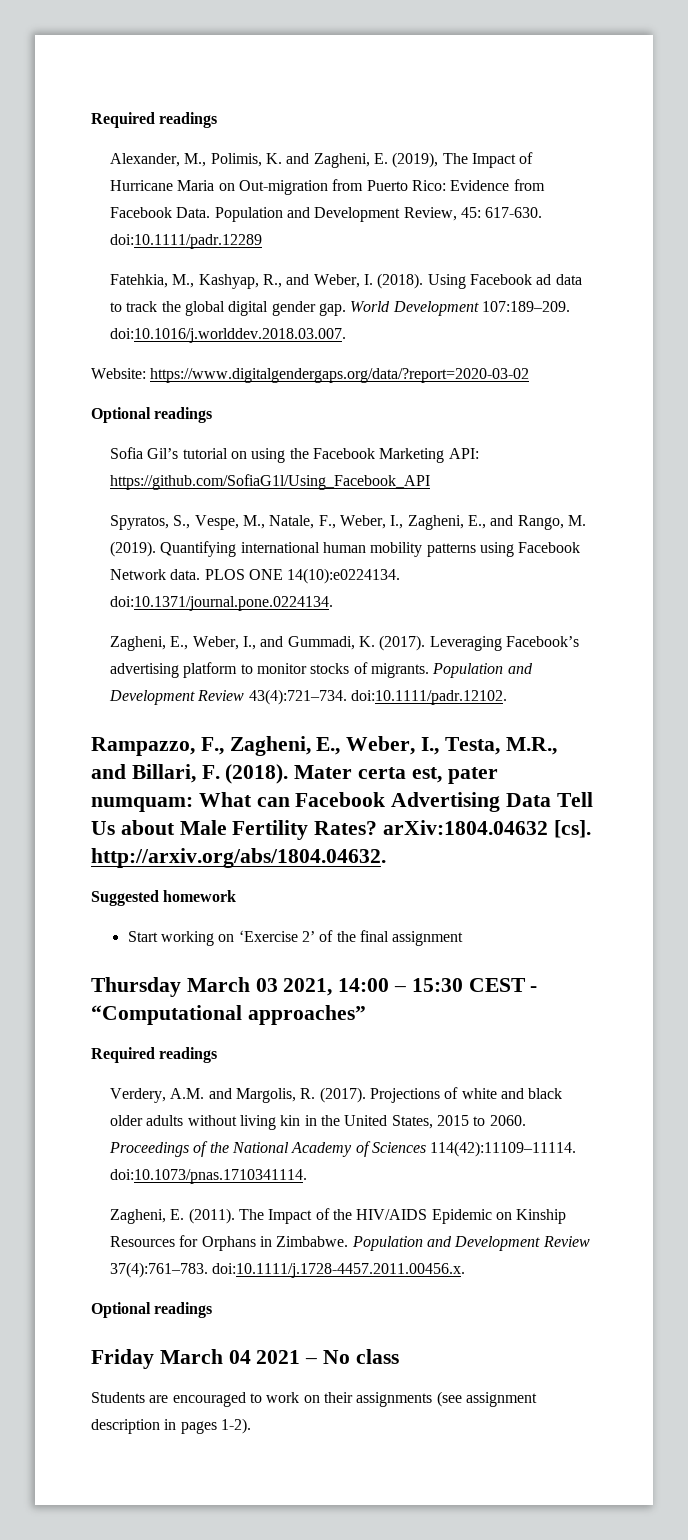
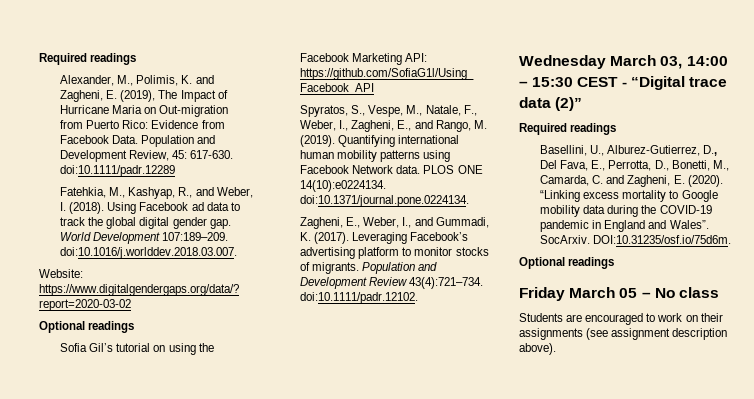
- Rampazzo, F., Zagheni, E., Weber, I., Testa, M.R., and Billari, F. (2018). Mater certa est, pater numquam: What can Facebook Advertising Data Tell Us about Male Fertility Rates? arXiv:1804.04632 [cs]. http://arxiv.org/abs/1804.04632.
- Suggested homework
- Start working on ‘Exercise 2’ of the final assignment
- Thursday March 03 2021, 14:00 – 15:30 CEST - “Computational approaches”
+ Wednesday March 03, 14:00 – 15:30 CEST - “Digital trace data (2)”
  Required readings
- Verdery, A.M. and Margolis, R. (2017). Projections of white and black older adults without living kin in the United States, 2015 to 2060. Proceedings of the National Academy of Sciences 114(42):11109–11114. doi:10.1073/pnas.1710341114.
- Zagheni, E. (2011). The Impact of the HIV/AIDS Epidemic on Kinship Resources for Orphans in Zimbabwe. Population and Development Review 37(4):761–783. doi:10.1111/j.1728-4457.2011.00456.x.
+ Basellini, U., Alburez-Gutierrez, D., Del Fava, E., Perrotta, D., Bonetti, M., Camarda, C. and Zagheni, E. (2020). “Linking excess mortality to Google mobility data during the COVID-19 pandemic in England and Wales”. SocArxiv. DOI:10.31235/osf.io/75d6m.
- Friday March 04 2021 – No class
+ Friday March 05 – No class
- Students are encouraged to work on their assignments (see assignment description in pages 1-2).
+ Students are encouraged to work on their assignments (see assignment description above).

